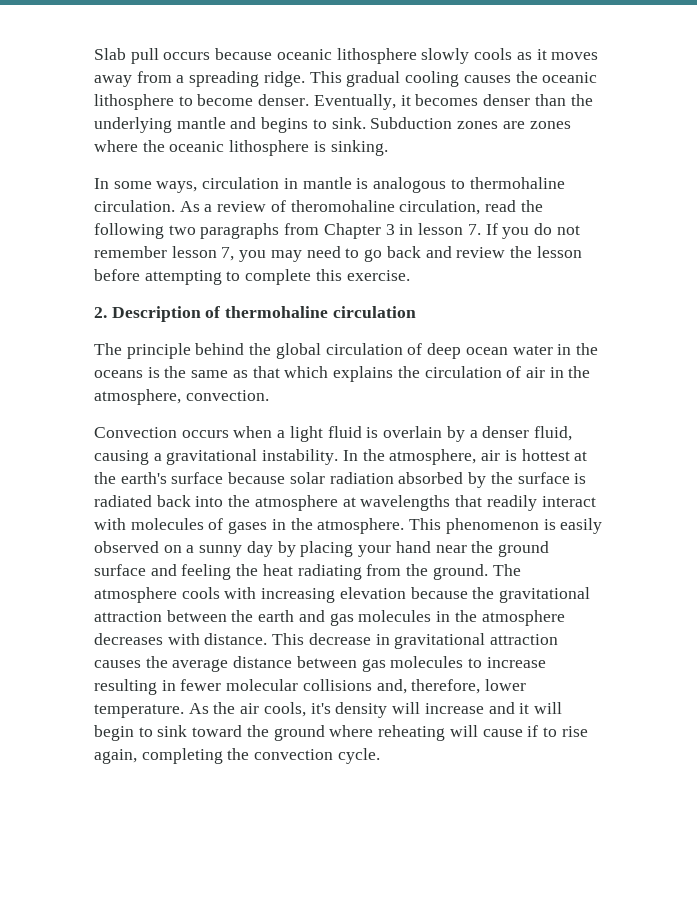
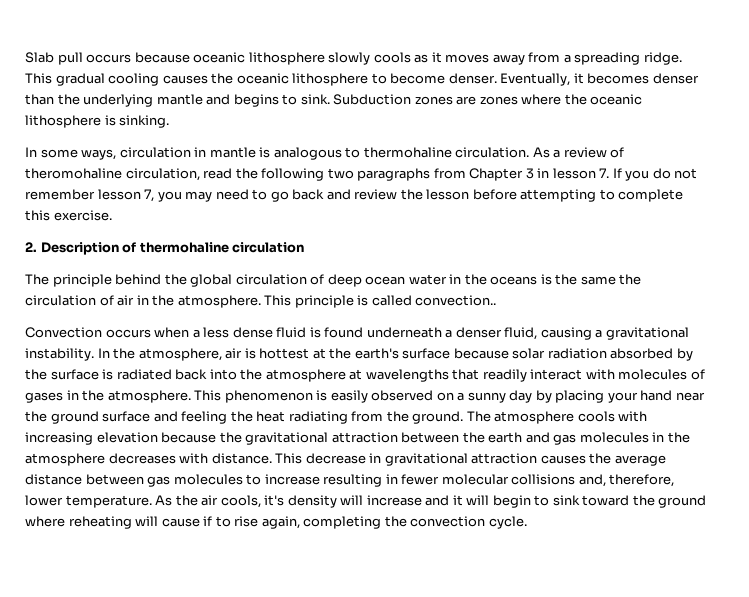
- The principle behind the global circulation of deep ocean water in the oceans is the same as that which explains the circulation of air in the atmosphere, convection.
- Convection occurs when a light fluid is overlain by a denser fluid, causing a gravitational instability.
+ The principle behind the global circulation of deep ocean water in the oceans is the same the circulation of air in the atmosphere. This principle is called convection..
+ Convection occurs when a less dense fluid is found underneath a denser fluid, causing a gravitational instability.

